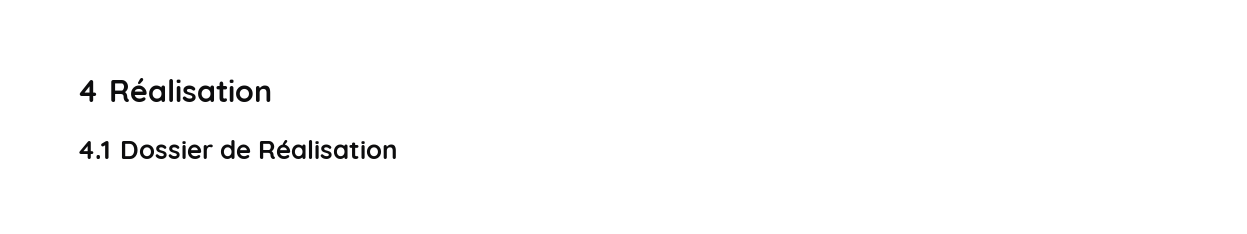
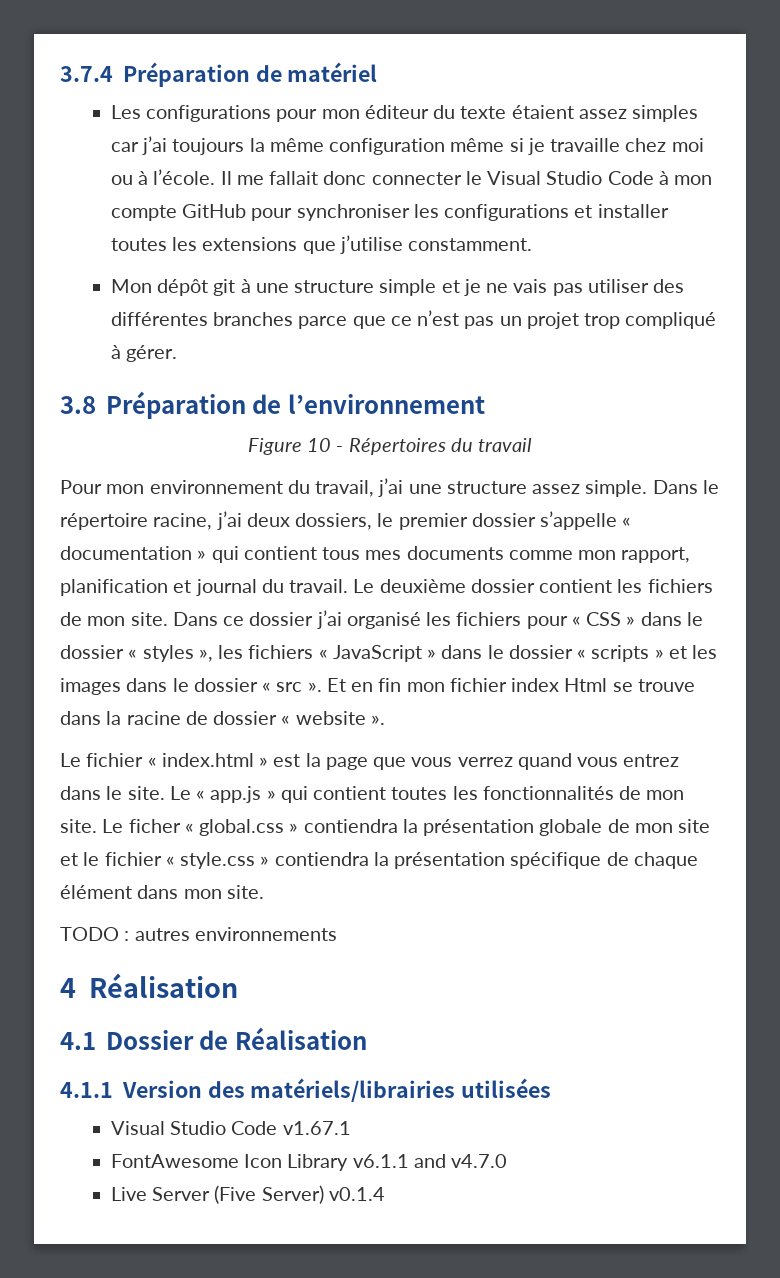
+ 3.7.4 Préparation de matériel
+ Les configurations pour mon éditeur du texte étaient assez simples car j’ai toujours la même configuration même si je travaille chez moi ou à l’école. Il me fallait donc connecter le Visual Studio Code à mon compte GitHub pour synchroniser les configurations et installer toutes les extensions que j’utilise constamment.
+ Mon dépôt git à une structure simple et je ne vais pas utiliser des différentes branches parce que ce n’est pas un projet trop compliqué à gérer.
+ 3.8 Préparation de l’environnement
+ Figure 10 - Répertoires du travail
+ Pour mon environnement du travail, j’ai une structure assez simple. Dans le répertoire racine, j’ai deux dossiers, le premier dossier s’appelle « documentation » qui contient tous mes documents comme mon rapport, planification et journal du travail. Le deuxième dossier contient les fichiers de mon site. Dans ce dossier j’ai organisé les fichiers pour « CSS » dans le dossier « styles », les fichiers « JavaScript » dans le dossier « scripts » et les images dans le dossier « src ». Et en fin mon fichier index Html se trouve dans la racine de dossier « website ».
+ Le fichier « index.html » est la page que vous verrez quand vous entrez dans le site. Le « app.js » qui contient toutes les fonctionnalités de mon site. Le ficher « global.css » contiendra la présentation globale de mon site et le fichier « style.css » contiendra la présentation spécifique de chaque élément dans mon site.
+ TODO : autres environnements
+ 4.1.1 Version des matériels/librairies utilisées
+ Visual Studio Code v1.67.1
+ FontAwesome Icon Library v6.1.1 and v4.7.0
+ Live Server (Five Server) v0.1.4

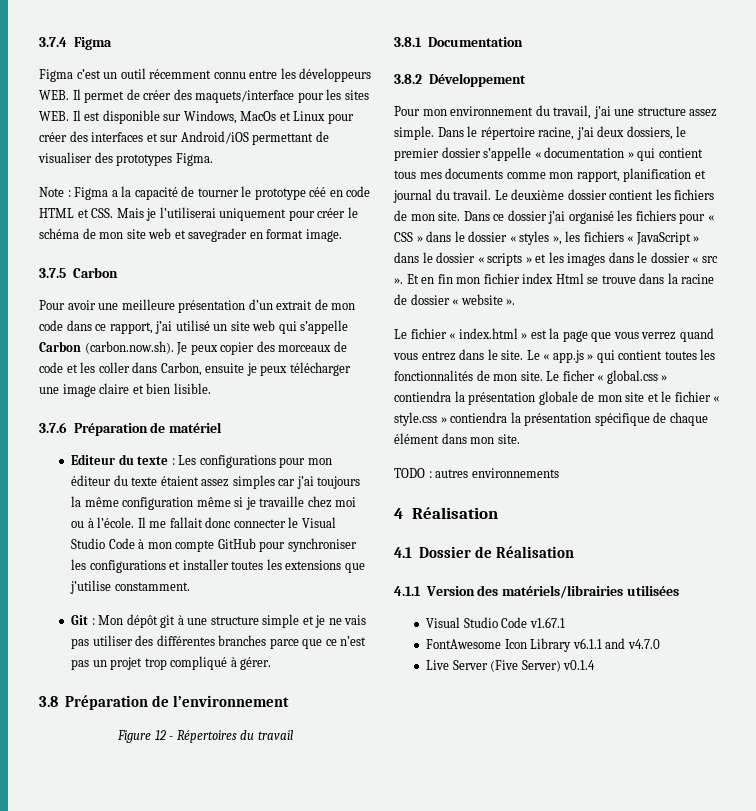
- 3.7.4 Préparation de matériel
+ 3.7.4 Figma
+ Figma c’est un outil récemment connu entre les développeurs WEB. Il permet de créer des maquets/interface pour les sites WEB. Il est disponible sur Windows, MacOs et Linux pour créer des interfaces et sur Android/iOS permettant de visualiser des prototypes Figma.
+ Note : Figma a la capacité de tourner le prototype céé en code HTML et CSS. Mais je l’utiliserai uniquement pour créer le schéma de mon site web et savegrader en format image.
+ 3.7.5 Carbon
+ Pour avoir une meilleure présentation d’un extrait de mon code dans ce rapport, j’ai utilisé un site web qui s’appelle Carbon (carbon.now.sh). Je peux copier des morceaux de code et les coller dans Carbon, ensuite je peux télécharger une image claire et bien lisible.
+ 3.7.6 Préparation de matériel
- Les configurations pour mon éditeur du texte étaient assez simples car j’ai toujours la même configuration même si je travaille chez moi ou à l’école.
+ Editeur du texte : Les configurations pour mon éditeur du texte étaient assez simples car j’ai toujours la même configuration même si je travaille chez moi ou à l’école.
- Mon dépôt git à une structure simple et je ne vais pas utiliser des différentes branches parce que ce n’est pas un projet trop compliqué à gérer.
+ Git : Mon dépôt git à une structure simple et je ne vais pas utiliser des différentes branches parce que ce n’est pas un projet trop compliqué à gérer.
- Figure 10 - Répertoires du travail
+ Figure 12 - Répertoires du travail
+ 3.8.1 Documentation
+ 3.8.2 Développement

